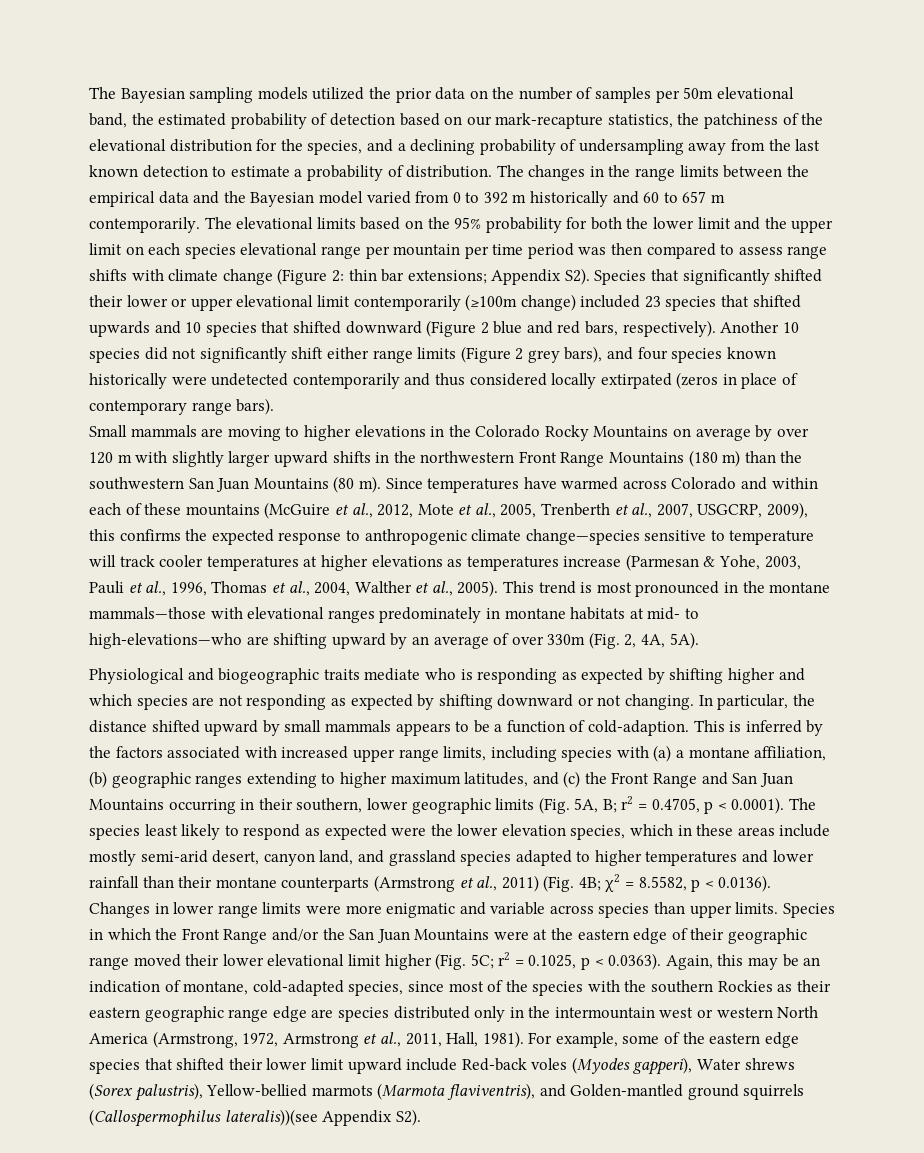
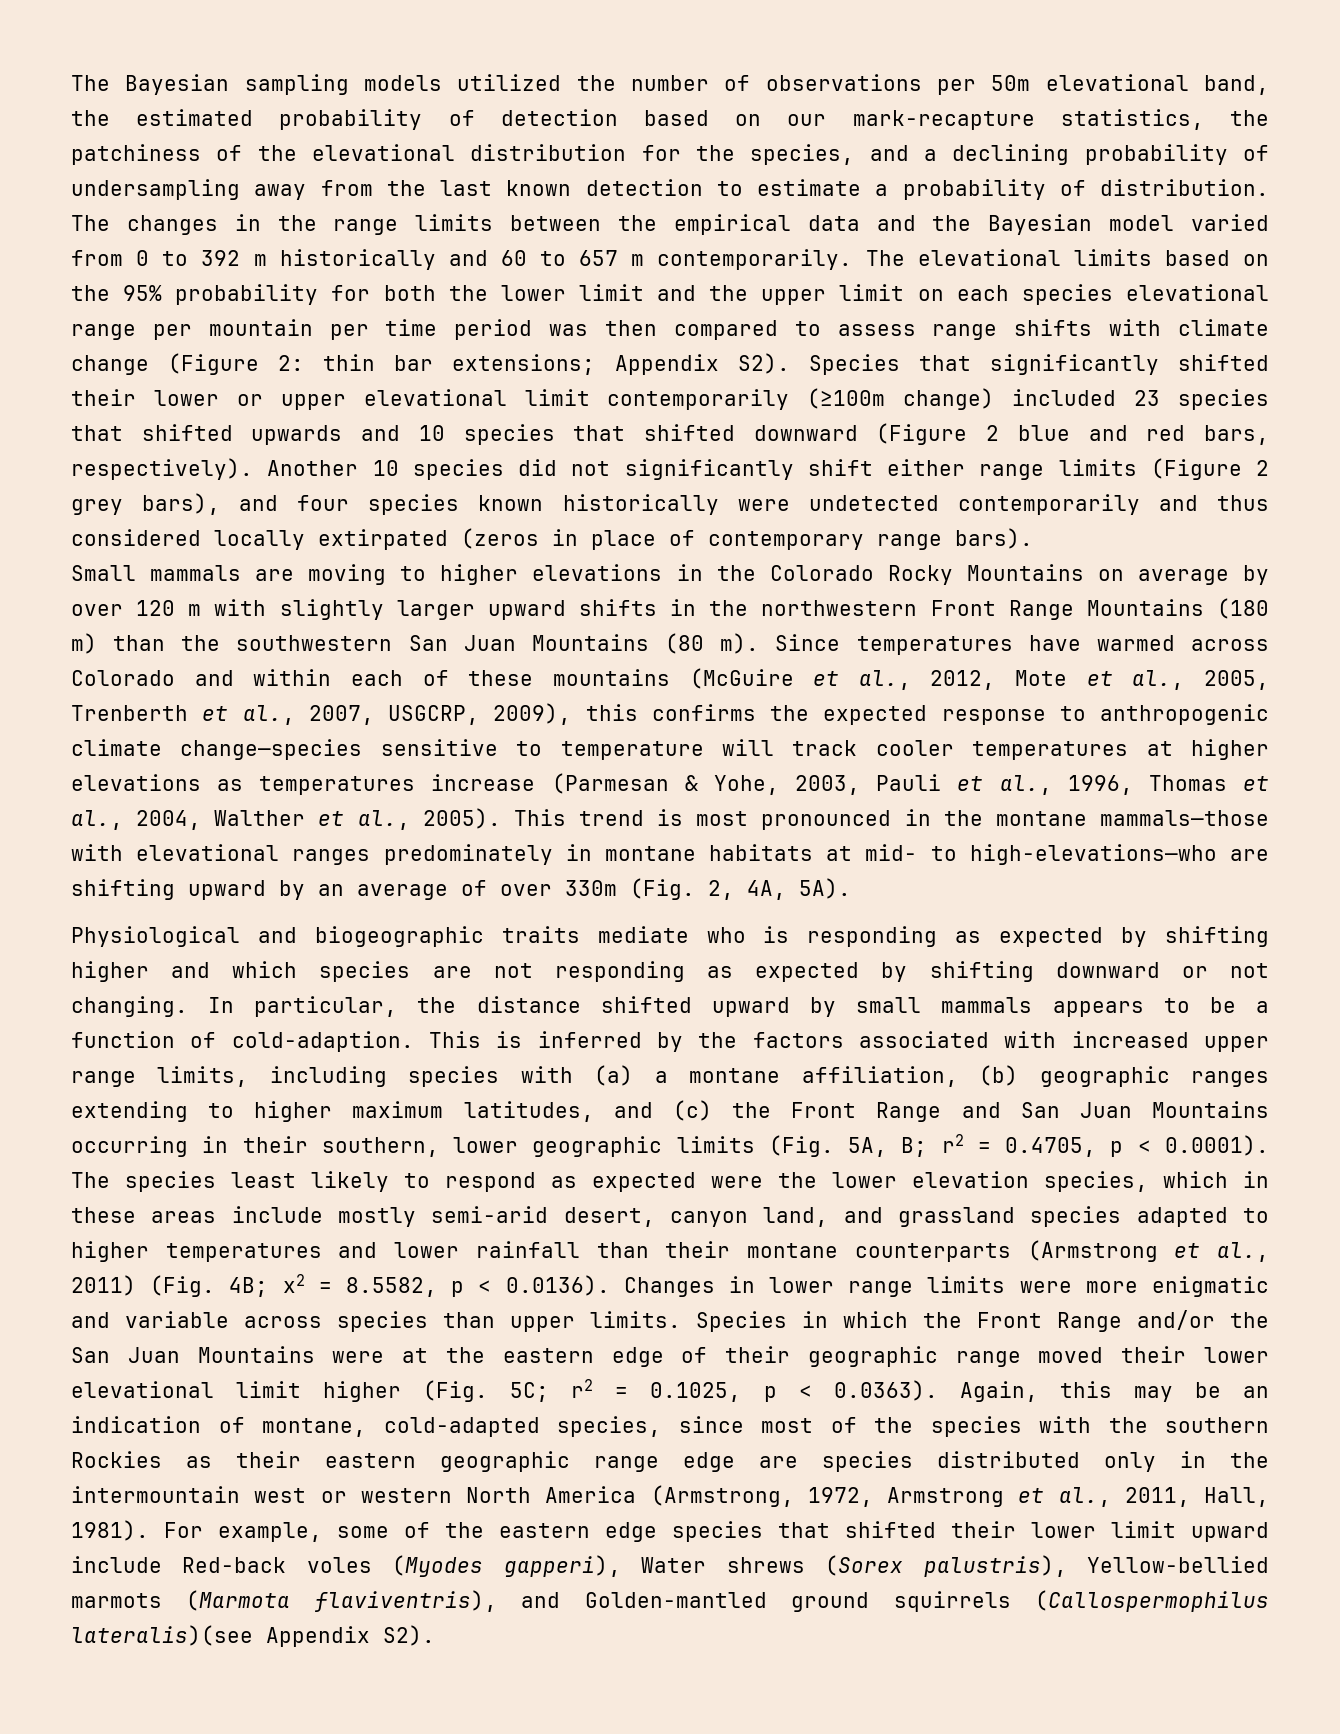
- The Bayesian sampling models utilized the prior data on the number of samples per 50m elevational band, the estimated probability of detection based on our mark-recapture statistics, the patchiness of the elevational distribution for the species, and a declining probability of undersampling away from the last known detection to estimate a probability of distribution.
+ The Bayesian sampling models utilized the number of observations per 50m elevational band, the estimated probability of detection based on our mark-recapture statistics, the patchiness of the elevational distribution for the species, and a declining probability of undersampling away from the last known detection to estimate a probability of distribution.
- For example, some of the eastern edge species that shifted their lower limit upward include Red-back voles (Myodes gapperi), Water shrews (Sorex palustris), Yellow-bellied marmots (Marmota flaviventris), and Golden-mantled ground squirrels (Callospermophilus lateralis))(see Appendix S2).
+ For example, some of the eastern edge species that shifted their lower limit upward include Red-back voles (Myodes gapperi), Water shrews (Sorex palustris), Yellow-bellied marmots (Marmota flaviventris), and Golden-mantled ground squirrels (Callospermophilus lateralis)(see Appendix S2).

